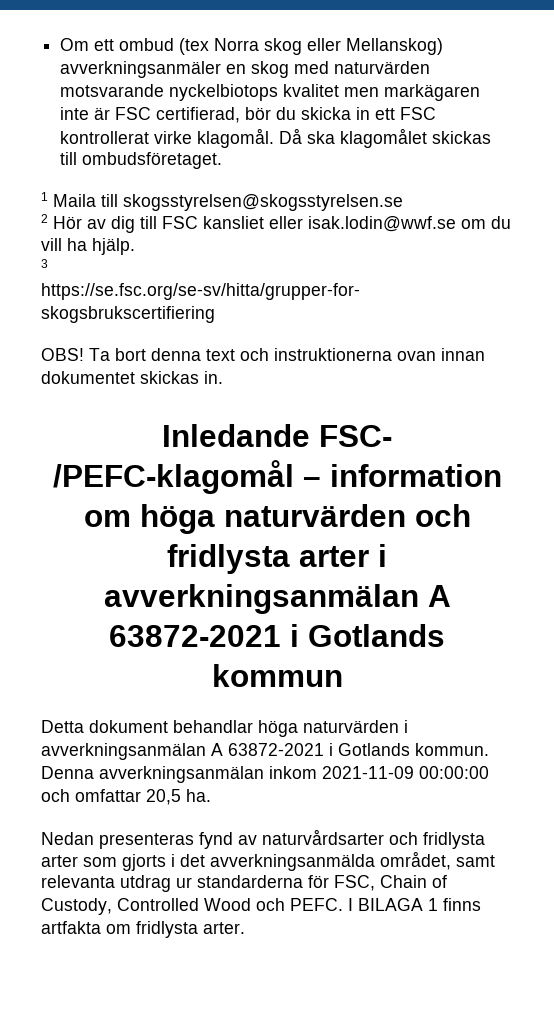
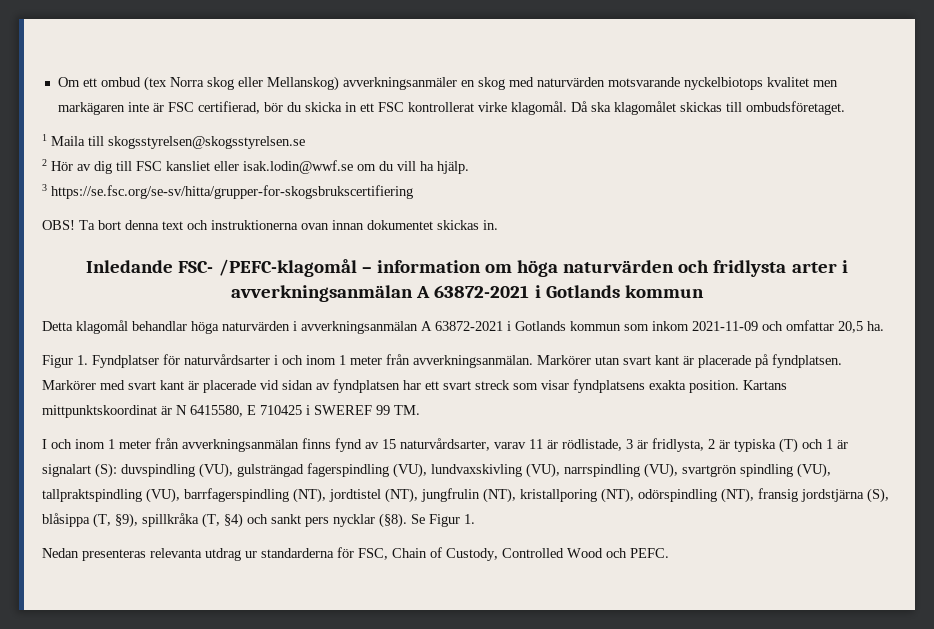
- Detta dokument behandlar höga naturvärden i avverkningsanmälan A 63872-2021 i Gotlands kommun. Denna avverkningsanmälan inkom 2021-11-09 00:00:00 och omfattar 20,5 ha.
+ Detta klagomål behandlar höga naturvärden i avverkningsanmälan A 63872-2021 i Gotlands kommun som inkom 2021-11-09 och omfattar 20,5 ha.
- Nedan presenteras fynd av naturvårdsarter och fridlysta arter som gjorts i det avverkningsanmälda området, samt relevanta utdrag ur standarderna för FSC, Chain of Custody, Controlled Wood och PEFC. I BILAGA 1 finns artfakta om fridlysta arter.
+ Figur 1. Fyndplatser för naturvårdsarter i och inom 1 meter från avverkningsanmälan. Markörer utan svart kant är placerade på fyndplatsen. Markörer med svart kant är placerade vid sidan av fyndplatsen har ett svart streck som visar fyndplatsens exakta position. Kartans mittpunktskoordinat är N 6415580, E 710425 i SWEREF 99 TM.
+ I och inom 1 meter från avverkningsanmälan finns fynd av 15 naturvårdsarter, varav 11 är rödlistade, 3 är fridlysta, 2 är typiska (T) och 1 är signalart (S): duvspindling (VU), gulsträngad fagerspindling (VU), lundvaxskivling (VU), narrspindling (VU), svartgrön spindling (VU), tallpraktspindling (VU), barrfagerspindling (NT), jordtistel (NT), jungfrulin (NT), kristallporing (NT), odörspindling (NT), fransig jordstjärna (S), blåsippa (T, §9), spillkråka (T, §4) och sankt pers nycklar (§8). Se Figur 1.
+ Nedan presenteras relevanta utdrag ur standarderna för FSC, Chain of Custody, Controlled Wood och PEFC.

